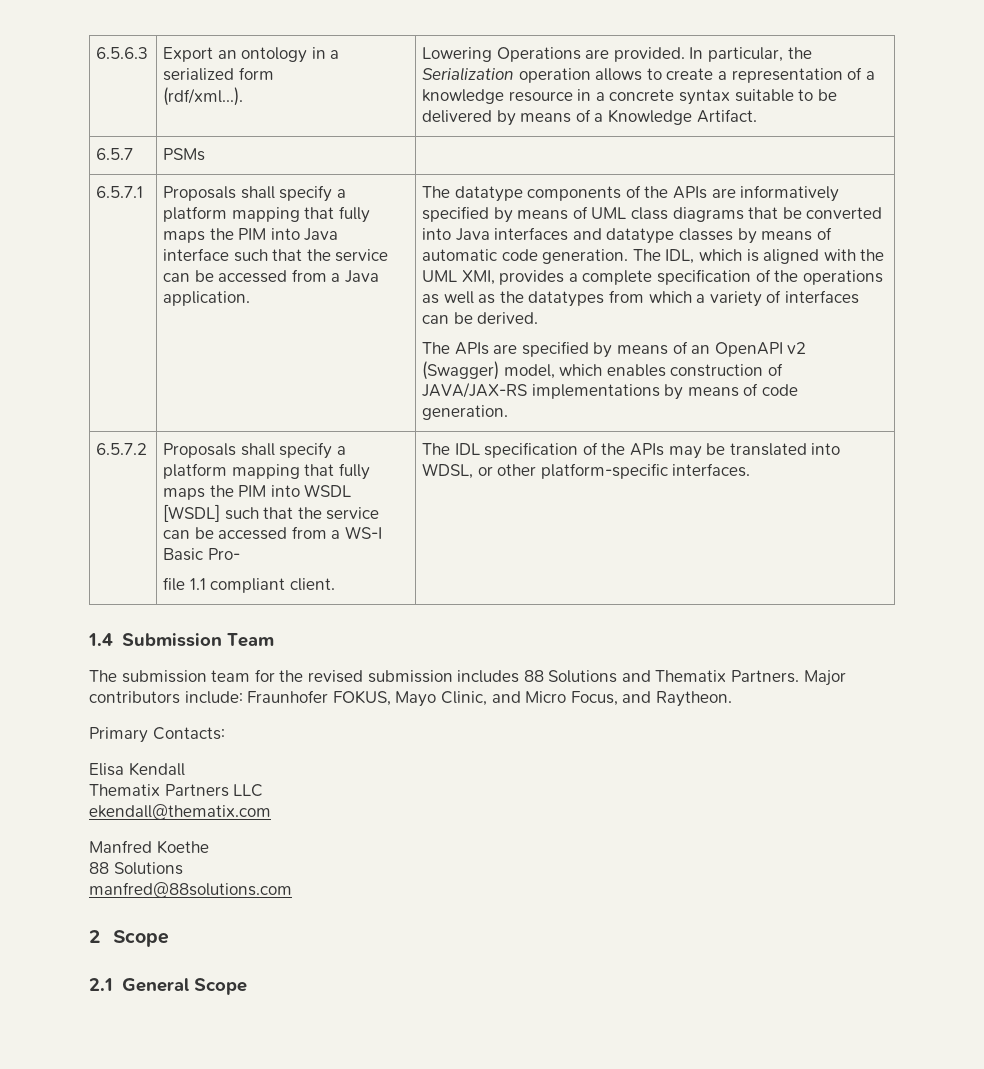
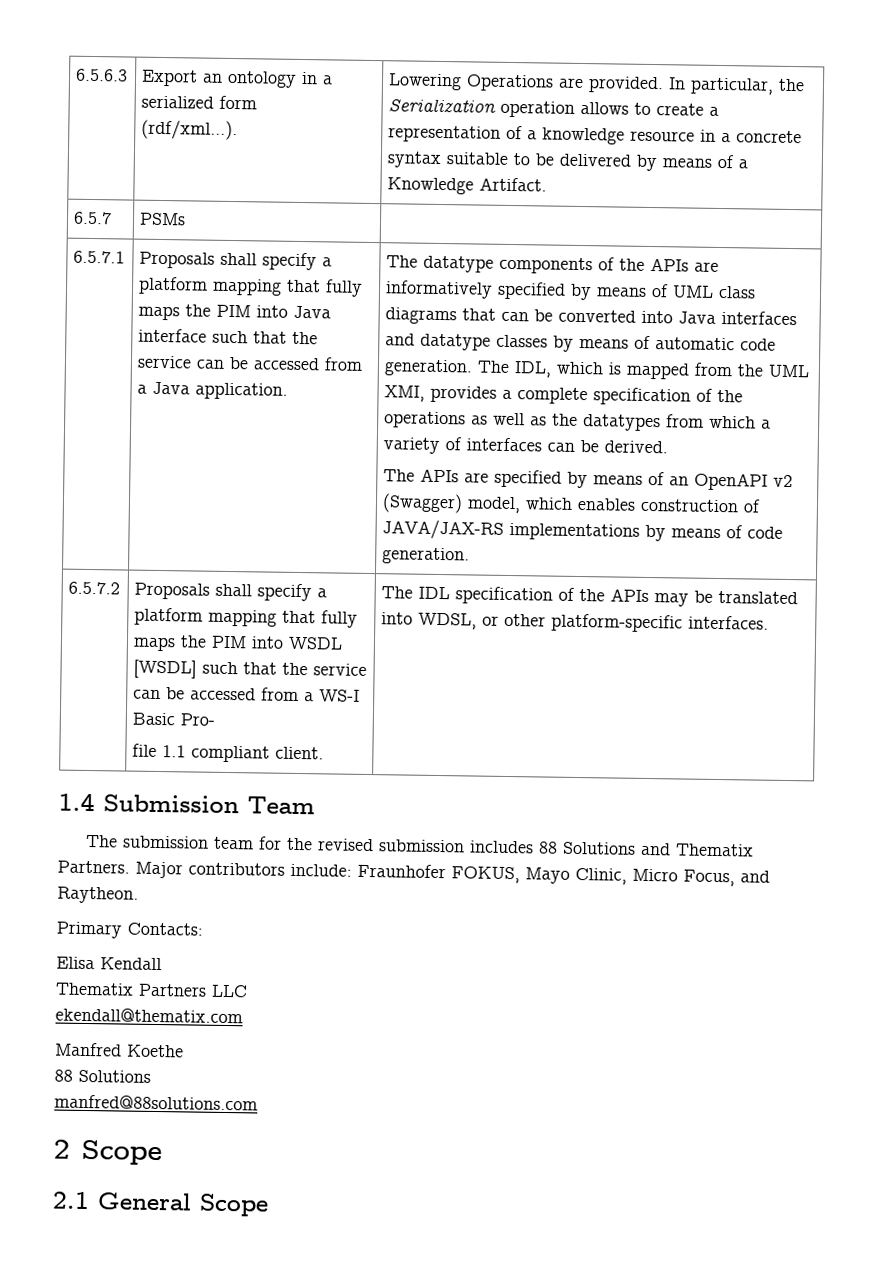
- The datatype components of the APIs are informatively specified by means of UML class diagrams that be converted into Java interfaces and datatype classes by means of automatic code generation.
+ The datatype components of the APIs are informatively specified by means of UML class diagrams that can be converted into Java interfaces and datatype classes by means of automatic code generation.
- The IDL, which is aligned with the UML XMI, provides a complete specification of the operations as well as the datatypes from which a variety of interfaces can be derived.
+ The IDL, which is mapped from the UML XMI, provides a complete specification of the operations as well as the datatypes from which a variety of interfaces can be derived.
- Major contributors include: Fraunhofer FOKUS, Mayo Clinic, and Micro Focus, and Raytheon.
+ Major contributors include: Fraunhofer FOKUS, Mayo Clinic, Micro Focus, and Raytheon.

